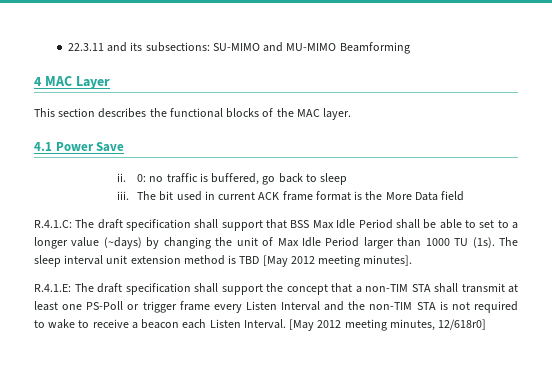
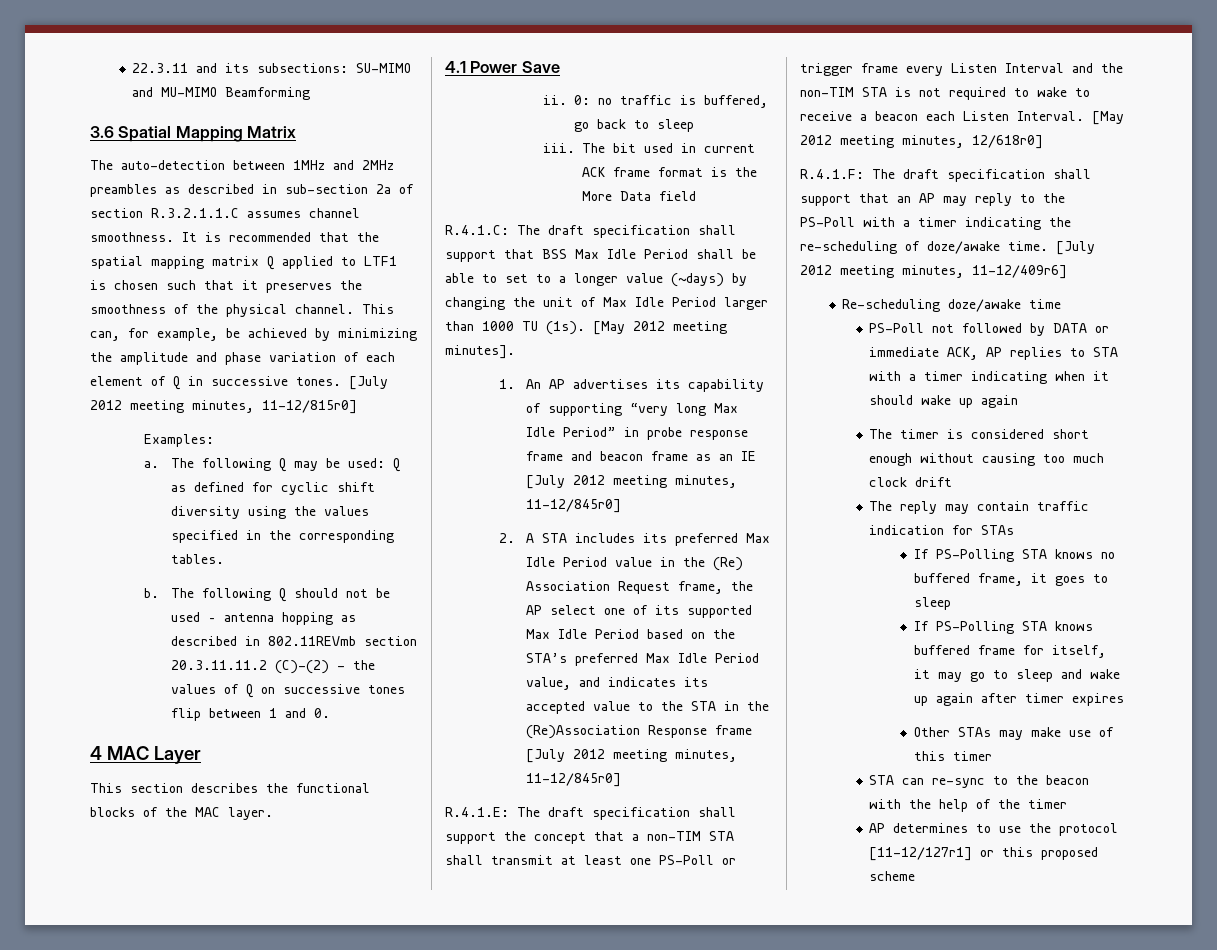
+ 3.6 Spatial Mapping Matrix
+ The auto-detection between 1MHz and 2MHz preambles as described in sub-section 2a of section R.3.2.1.1.C assumes channel smoothness. It is recommended that the spatial mapping matrix Q applied to LTF1 is chosen such that it preserves the smoothness of the physical channel. This can, for example, be achieved by minimizing the amplitude and phase variation of each element of Q in successive tones. [July 2012 meeting minutes, 11-12/815r0]
+ Examples:
+ a. The following Q may be used: Q as defined for cyclic shift diversity using the values specified in the corresponding tables.
+ b. The following Q should not be used – antenna hopping as described in 802.11REVmb section 20.3.11.11.2 (C)-(2) - the values of Q on successive tones flip between 1 and 0.
- The sleep interval unit extension method is TBD [May 2012 meeting minutes].
+ [May 2012 meeting minutes].
+ 1. An AP advertises its capability of supporting “very long Max Idle Period” in probe response frame and beacon frame as an IE [July 2012 meeting minutes, 11-12/845r0]
+ 2. A STA includes its preferred Max Idle Period value in the (Re) Association Request frame, the AP select one of its supported Max Idle Period based on the STA’s preferred Max Idle Period value, and indicates its accepted value to the STA in the (Re)Association Response frame [July 2012 meeting minutes, 11-12/845r0]
+ R.4.1.F: The draft specification shall support that an AP may reply to the PS-Poll with a timer indicating the re-scheduling of doze/awake time. [July 2012 meeting minutes, 11-12/409r6]
+ Re-scheduling doze/awake time
+ PS-Poll not followed by DATA or immediate ACK, AP replies to STA with a timer indicating when it should wake up again
+ The timer is considered short enough without causing too much clock drift
+ The reply may contain traffic indication for STAs
+ If PS-Polling STA knows no buffered frame, it goes to sleep
+ If PS-Polling STA knows buffered frame for itself, it may go to sleep and wake up again after timer expires
+ Other STAs may make use of this timer
+ STA can re-sync to the beacon with the help of the timer
+ AP determines to use the protocol [11-12/127r1] or this proposed scheme

